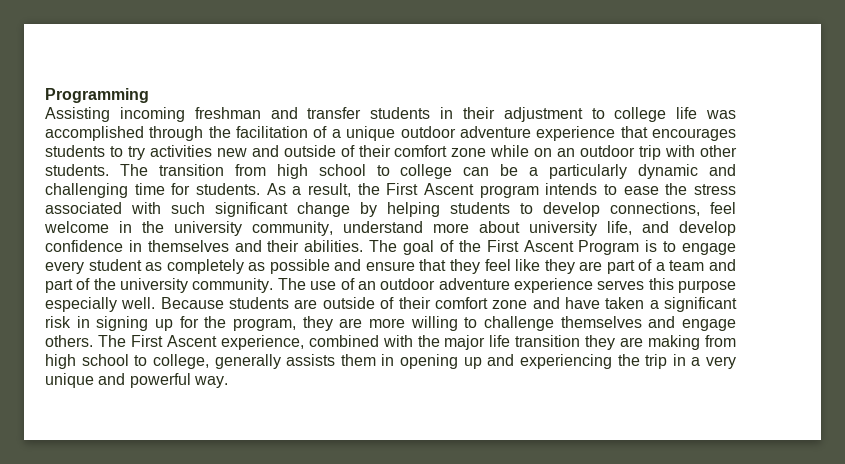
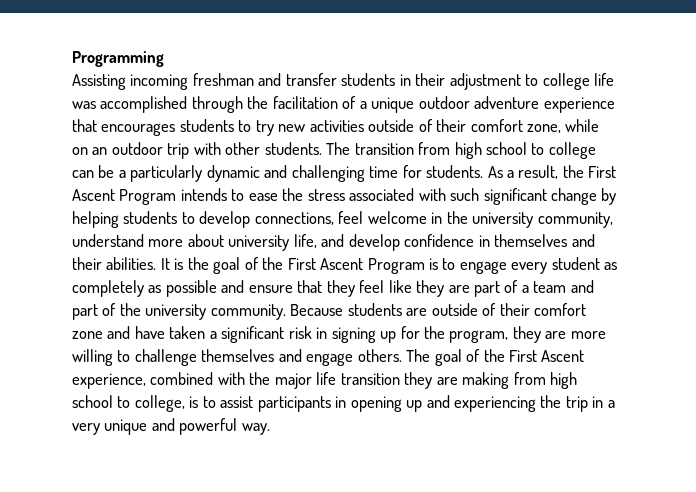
- Assisting incoming freshman and transfer students in their adjustment to college life was accomplished through the facilitation of a unique outdoor adventure experience that encourages students to try activities new and outside of their comfort zone while on an outdoor trip with other students.
+ Assisting incoming freshman and transfer students in their adjustment to college life was accomplished through the facilitation of a unique outdoor adventure experience that encourages students to try new activities outside of their comfort zone, while on an outdoor trip with other students.
- As a result, the First Ascent program intends to ease the stress associated with such significant change by helping students to develop connections, feel welcome in the university community, understand more about university life, and develop confidence in themselves and their abilities.
+ As a result, the First Ascent Program intends to ease the stress associated with such significant change by helping students to develop connections, feel welcome in the university community, understand more about university life, and develop confidence in themselves and their abilities.
- The goal of the First Ascent Program is to engage every student as completely as possible and ensure that they feel like they are part of a team and part of the university community.
+ It is the goal of the First Ascent Program is to engage every student as completely as possible and ensure that they feel like they are part of a team and part of the university community.
- The use of an outdoor adventure experience serves this purpose especially well.
- The First Ascent experience, combined with the major life transition they are making from high school to college, generally assists them in opening up and experiencing the trip in a very unique and powerful way.
+ The goal of the First Ascent experience, combined with the major life transition they are making from high school to college, is to assist participants in opening up and experiencing the trip in a very unique and powerful way.

